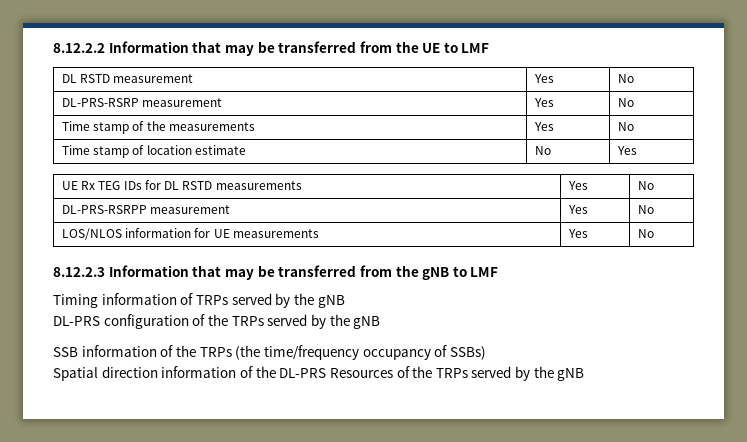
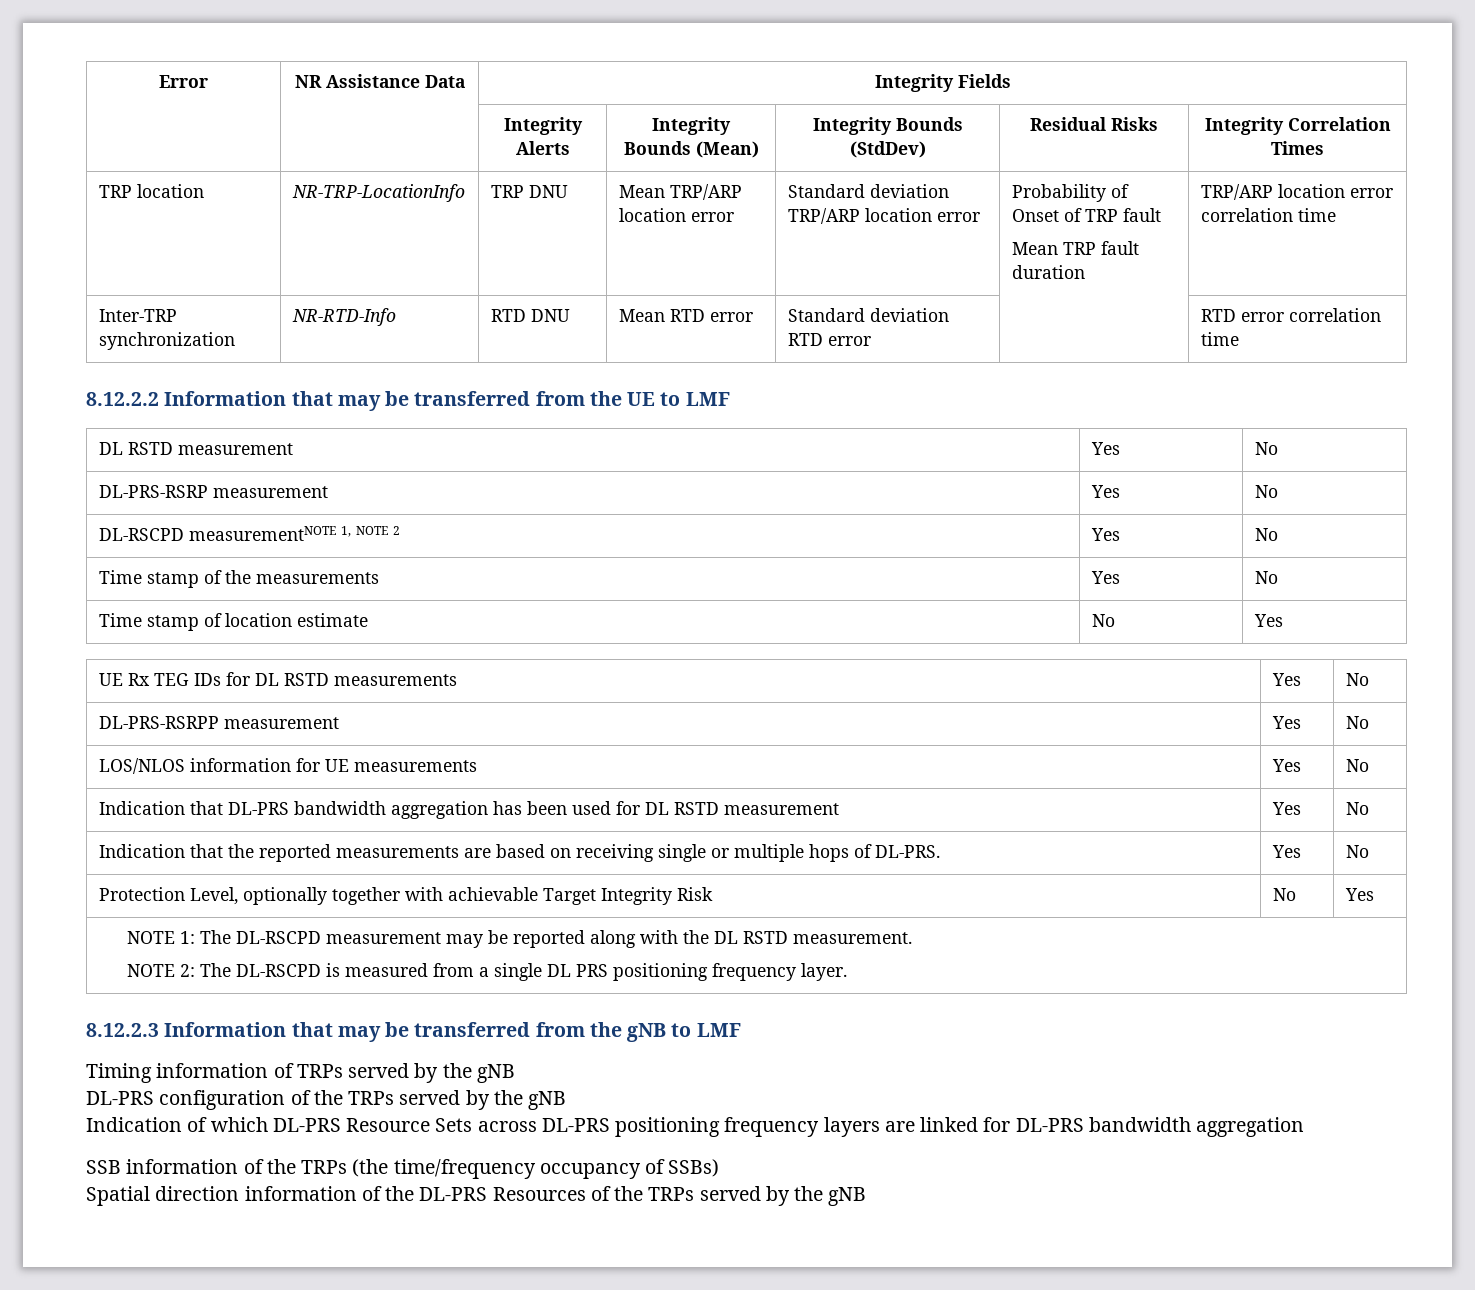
+ Error | NR Assistance Data | Integrity Fields
+ | | Integrity Alerts | Integrity Bounds (Mean) | Integrity Bounds (StdDev) | Residual Risks | Integrity Correlation Times
+ TRP location | NR-TRP-LocationInfo | TRP DNU | Mean TRP/ARP location error | Standard deviation TRP/ARP location error | Probability of Onset of TRP fault
+ Mean TRP fault duration | TRP/ARP location error correlation time
+ Inter-TRP synchronization | NR-RTD-Info | RTD DNU | Mean RTD error | Standard deviation RTD error | | RTD error correlation time
+ DL-RSCPD measurementNOTE 1, NOTE 2 | Yes | No
+ Indication that DL-PRS bandwidth aggregation has been used for DL RSTD measurement | Yes | No
+ Indication that the reported measurements are based on receiving single or multiple hops of DL-PRS. | Yes | No
+ Protection Level, optionally together with achievable Target Integrity Risk | No | Yes
+ NOTE 1: The DL-RSCPD measurement may be reported along with the DL RSTD measurement.
+ NOTE 2: The DL-RSCPD is measured from a single DL PRS positioning frequency layer.
+ Indication of which DL-PRS Resource Sets across DL-PRS positioning frequency layers are linked for DL-PRS bandwidth aggregation

